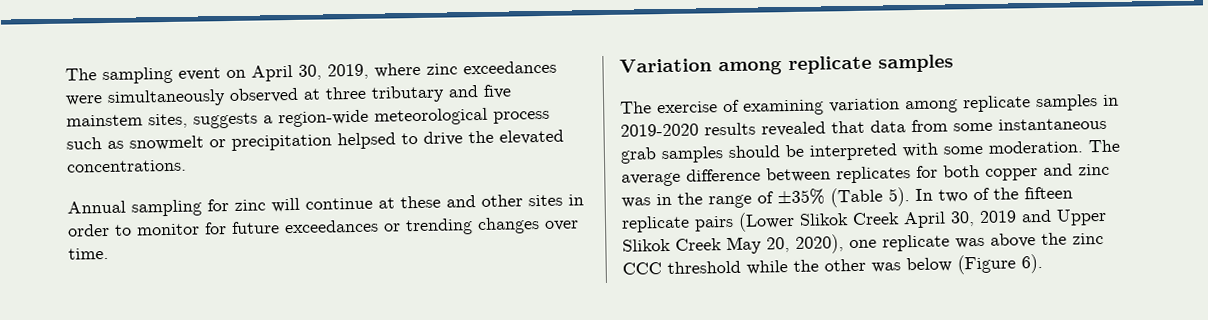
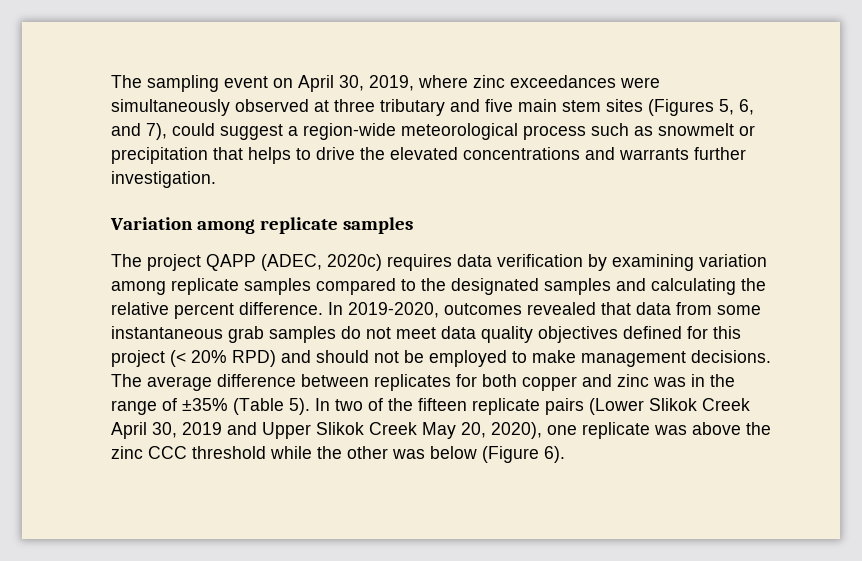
- The sampling event on April 30, 2019, where zinc exceedances were simultaneously observed at three tributary and five mainstem sites, suggests a region-wide meteorological process such as snowmelt or precipitation helpsed to drive the elevated concentrations.
- Annual sampling for zinc will continue at these and other sites in order to monitor for future exceedances or trending changes over time.
+ The sampling event on April 30, 2019, where zinc exceedances were simultaneously observed at three tributary and five main stem sites (Figures 5, 6, and 7), could suggest a region-wide meteorological process such as snowmelt or precipitation that helps to drive the elevated concentrations and warrants further investigation.
- The exercise of examining variation among replicate samples in 2019-2020 results revealed that data from some instantaneous grab samples should be interpreted with some moderation.
+ The project QAPP (ADEC, 2020c) requires data verification by examining variation among replicate samples compared to the designated samples and calculating the relative percent difference. In 2019-2020, outcomes revealed that data from some instantaneous grab samples do not meet data quality objectives defined for this project (< 20% RPD) and should not be employed to make management decisions.

